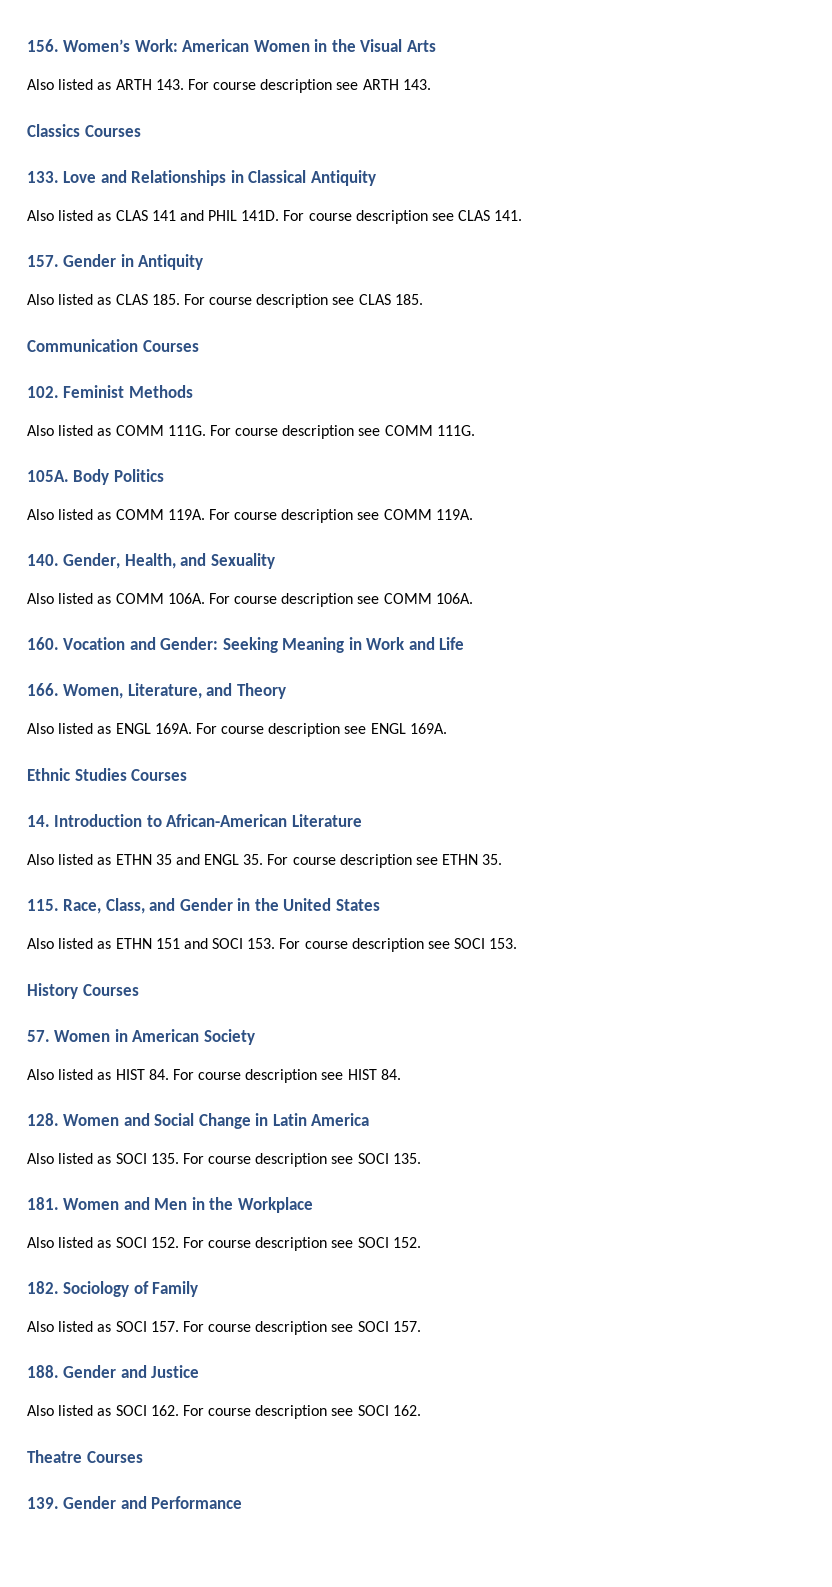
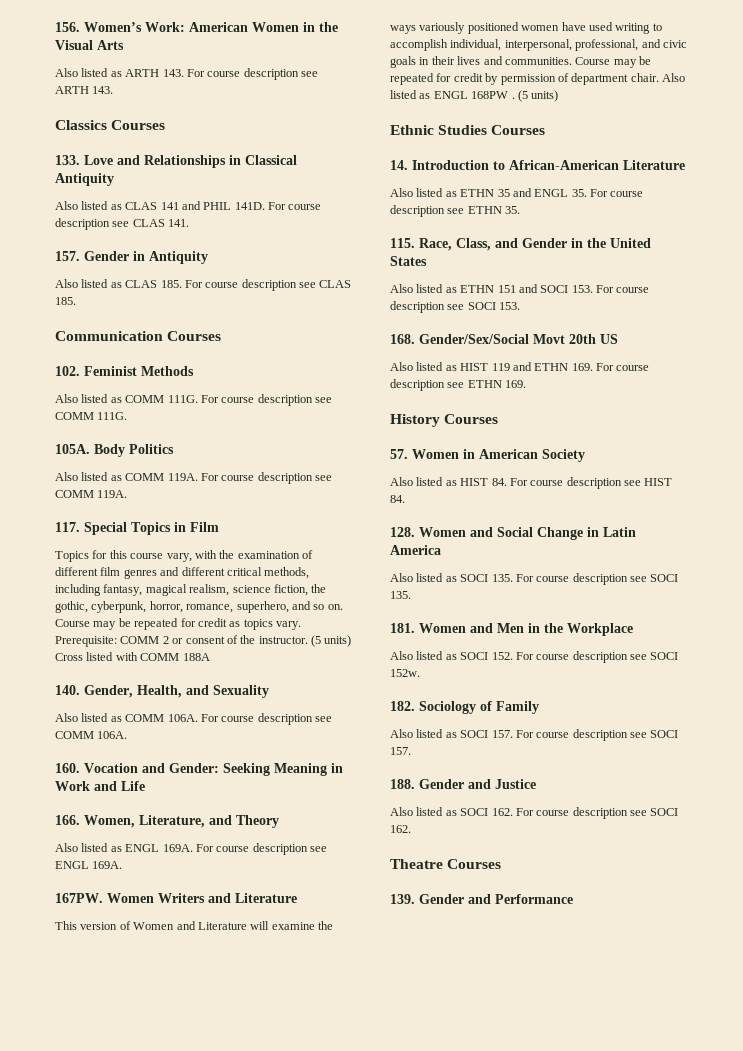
+ 117. Special Topics in Film
+ Topics for this course vary, with the examination of different film genres and different critical methods, including fantasy, magical realism, science fiction, the gothic, cyberpunk, horror, romance, superhero, and so on. Course may be repeated for credit as topics vary. Prerequisite: COMM 2 or consent of the instructor. (5 units) Cross listed with COMM 188A
+ 167PW. Women Writers and Literature
+ This version of Women and Literature will examine the ways variously positioned women have used writing to accomplish individual, interpersonal, professional, and civic goals in their lives and communities. Course may be repeated for credit by permission of department chair. Also listed as ENGL 168PW . (5 units)
+ 168. Gender/Sex/Social Movt 20th US
+ Also listed as HIST 119 and ETHN 169. For course description see ETHN 169.
- Also listed as SOCI 152. For course description see SOCI 152.
+ Also listed as SOCI 152. For course description see SOCI 152w.

